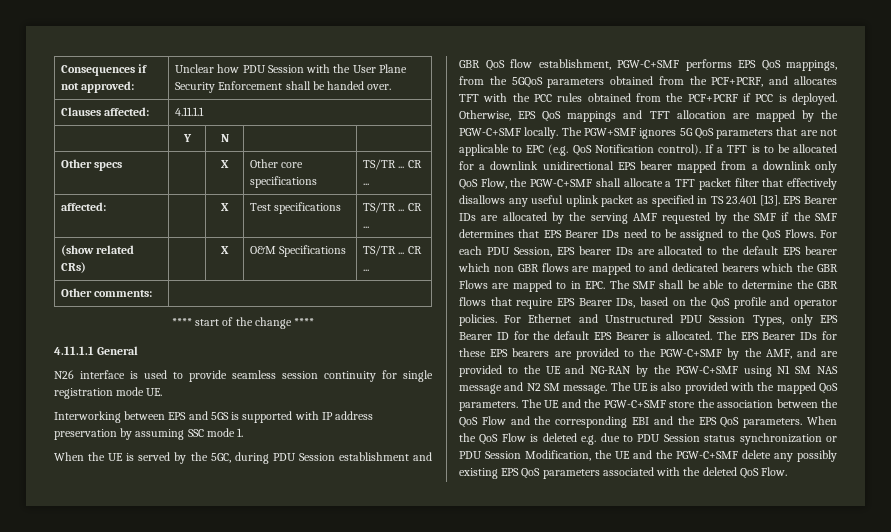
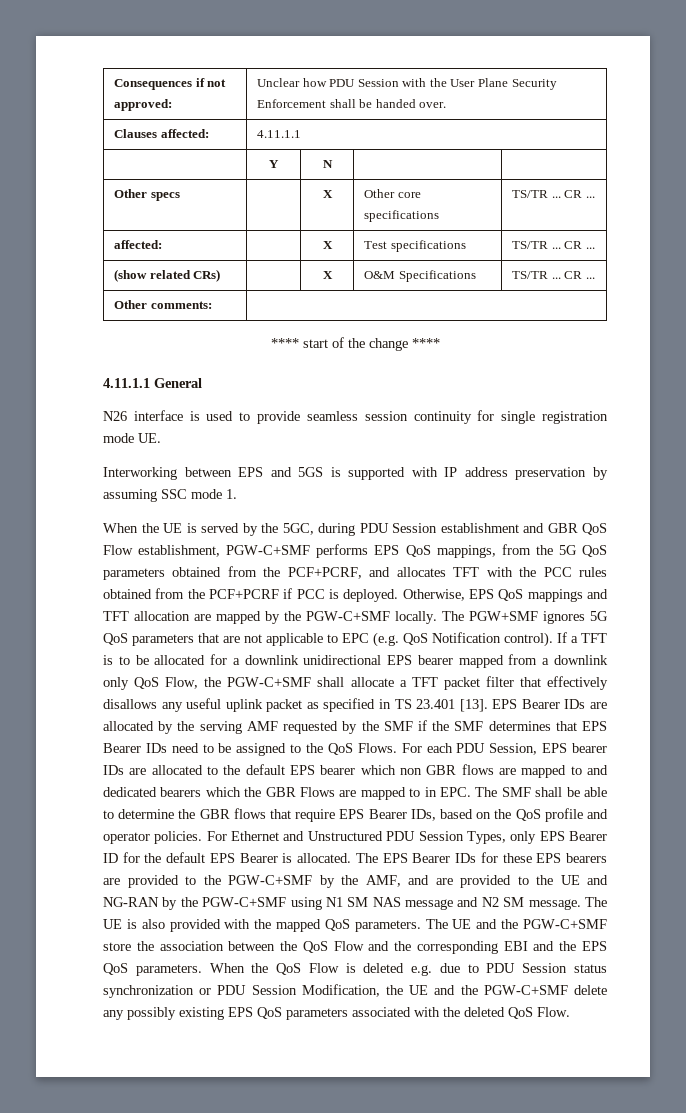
- When the UE is served by the 5GC, during PDU Session establishment and GBR QoS flow establishment, PGW-C+SMF performs EPS QoS mappings, from the 5GQoS parameters obtained from the PCF+PCRF, and allocates TFT with the PCC rules obtained from the PCF+PCRF if PCC is deployed.
+ When the UE is served by the 5GC, during PDU Session establishment and GBR QoS Flow establishment, PGW-C+SMF performs EPS QoS mappings, from the 5G QoS parameters obtained from the PCF+PCRF, and allocates TFT with the PCC rules obtained from the PCF+PCRF if PCC is deployed.

